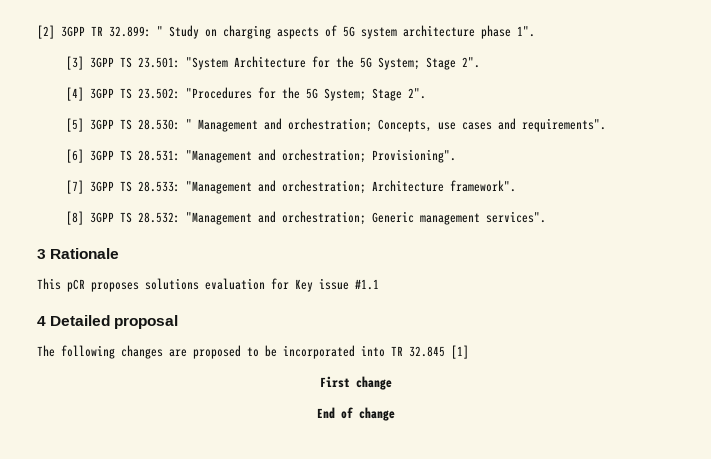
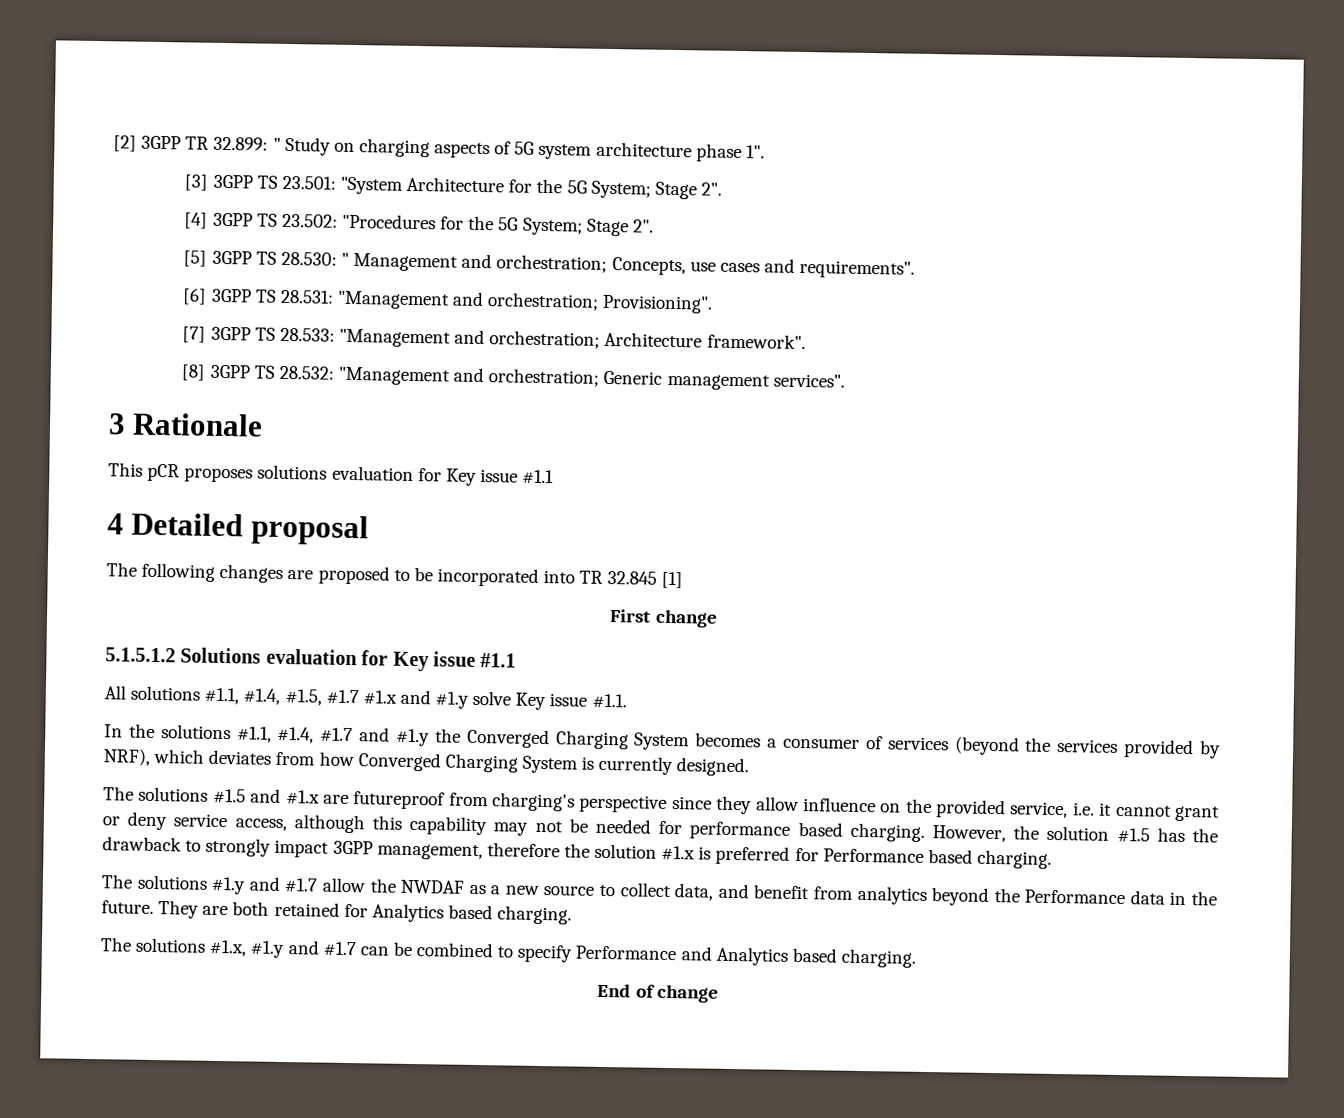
+ 5.1.5.1.2 Solutions evaluation for Key issue #1.1
+ All solutions #1.1, #1.4, #1.5, #1.7 #1.x and #1.y solve Key issue #1.1.
+ In the solutions #1.1, #1.4, #1.7 and #1.y the Converged Charging System becomes a consumer of services (beyond the services provided by NRF), which deviates from how Converged Charging System is currently designed.
+ The solutions #1.5 and #1.x are futureproof from charging's perspective since they allow influence on the provided service, i.e. it cannot grant or deny service access, although this capability may not be needed for performance based charging. However, the solution #1.5 has the drawback to strongly impact 3GPP management, therefore the solution #1.x is preferred for Performance based charging.
+ The solutions #1.y and #1.7 allow the NWDAF as a new source to collect data, and benefit from analytics beyond the Performance data in the future. They are both retained for Analytics based charging.
+ The solutions #1.x, #1.y and #1.7 can be combined to specify Performance and Analytics based charging.

